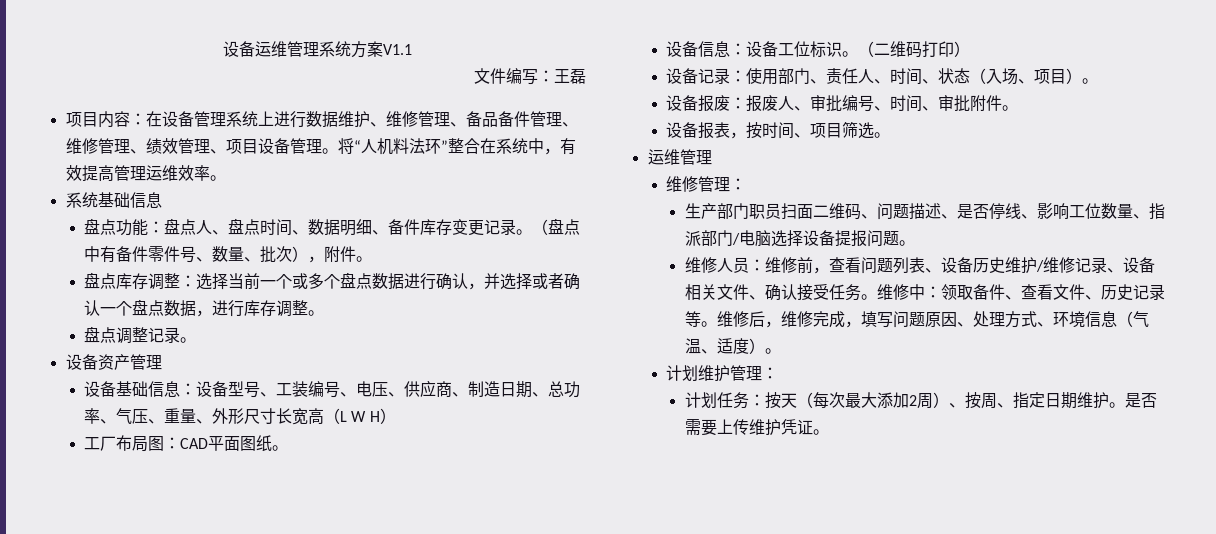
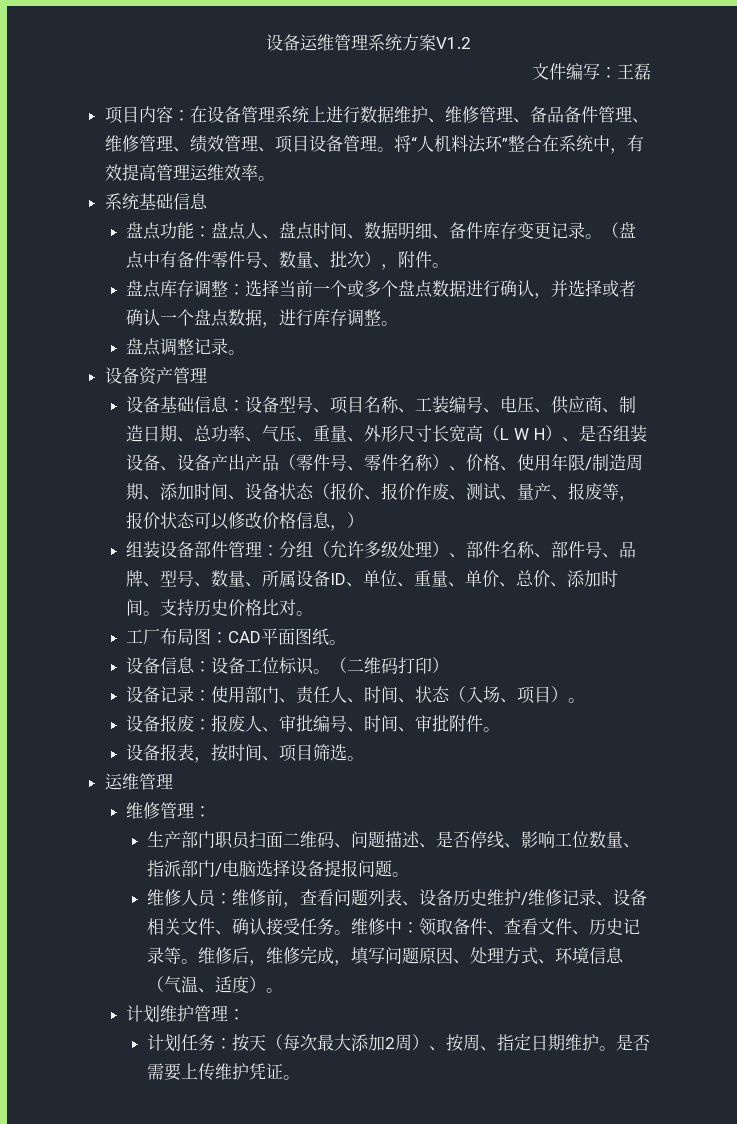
- 设备运维管理系统方案V1.1
+ 设备运维管理系统方案V1.2
- 设备基础信息：设备型号、工装编号、电压、供应商、制造日期、总功率、气压、重量、外形尺寸长宽高（L W H）
+ 设备基础信息：设备型号、项目名称、工装编号、电压、供应商、制造日期、总功率、气压、重量、外形尺寸长宽高（L W H）、是否组装设备、设备产出产品（零件号、零件名称）、价格、使用年限/制造周期、添加时间、设备状态（报价、报价作废、测试、量产、报废等，报价状态可以修改价格信息，）
+ 组装设备部件管理：分组（允许多级处理）、部件名称、部件号、品牌、型号、数量、所属设备ID、单位、重量、单价、总价、添加时间。支持历史价格比对。

